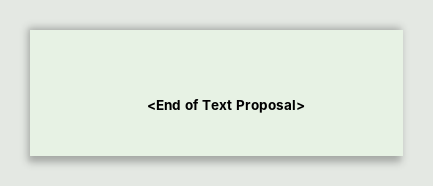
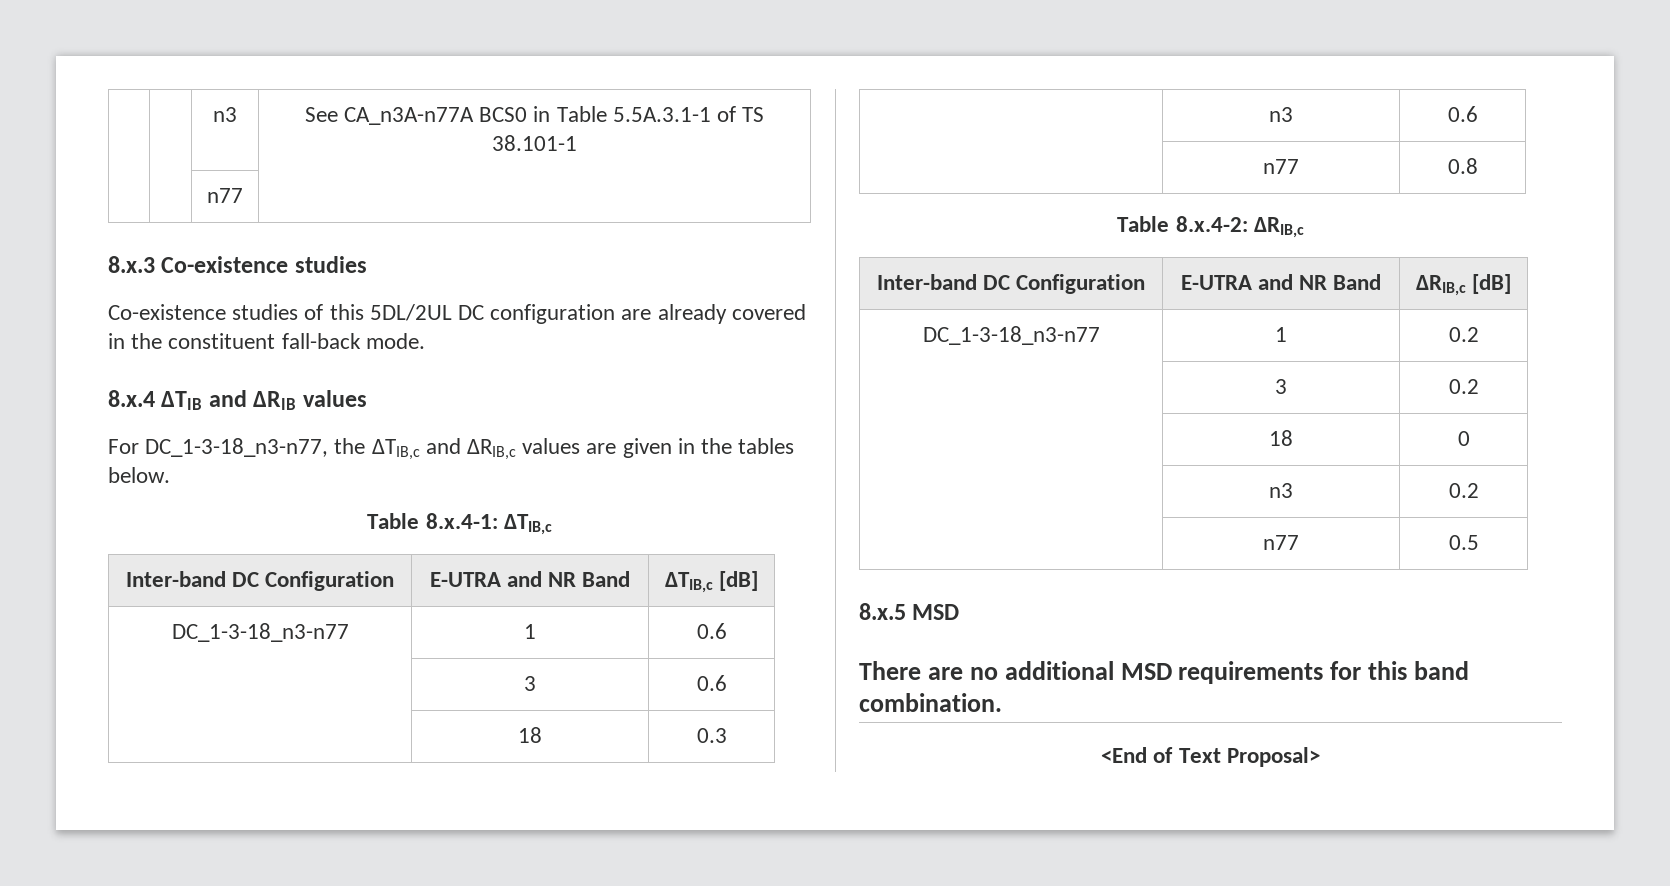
+ | | n3 | See CA_n3A-n77A BCS0 in Table 5.5A.3.1-1 of TS 38.101-1
+ | | n77 |
+ 8.x.3 Co-existence studies
+ Co-existence studies of this 5DL/2UL DC configuration are already covered in the constituent fall-back mode.
+ 8.x.4 ∆TIB and ∆RIB values
+ For DC_1-3-18_n3-n77, the ΔTIB,c and ΔRIB,c values are given in the tables below.
+ Table 8.x.4-1: ΔTIB,c
+ Inter-band DC Configuration | E-UTRA and NR Band | ΔTIB,c [dB]
+ DC_1-3-18_n3-n77 | 1 | 0.6
+ | 3 | 0.6
+ | 18 | 0.3
+ | n3 | 0.6
+ | n77 | 0.8
+ Table 8.x.4-2: ΔRIB,c
+ Inter-band DC Configuration | E-UTRA and NR Band | ΔRIB,c [dB]
+ DC_1-3-18_n3-n77 | 1 | 0.2
+ | 3 | 0.2
+ | 18 | 0
+ | n3 | 0.2
+ | n77 | 0.5
+ 8.x.5 MSD
+ There are no additional MSD requirements for this band combination.

